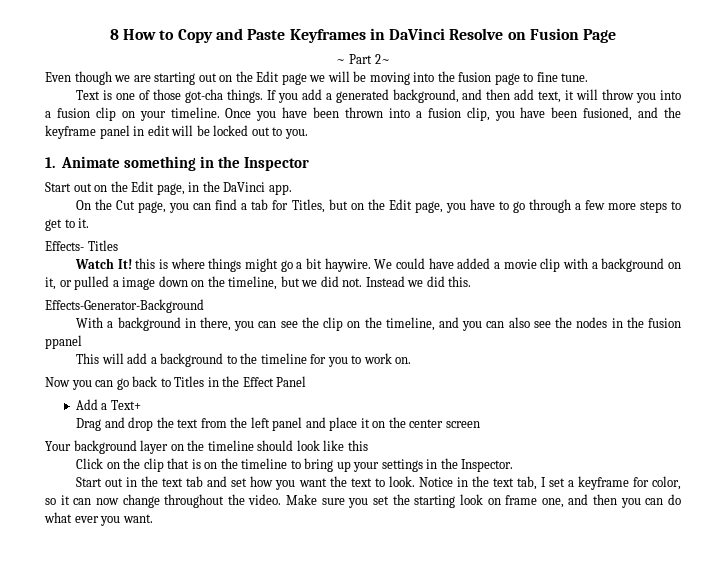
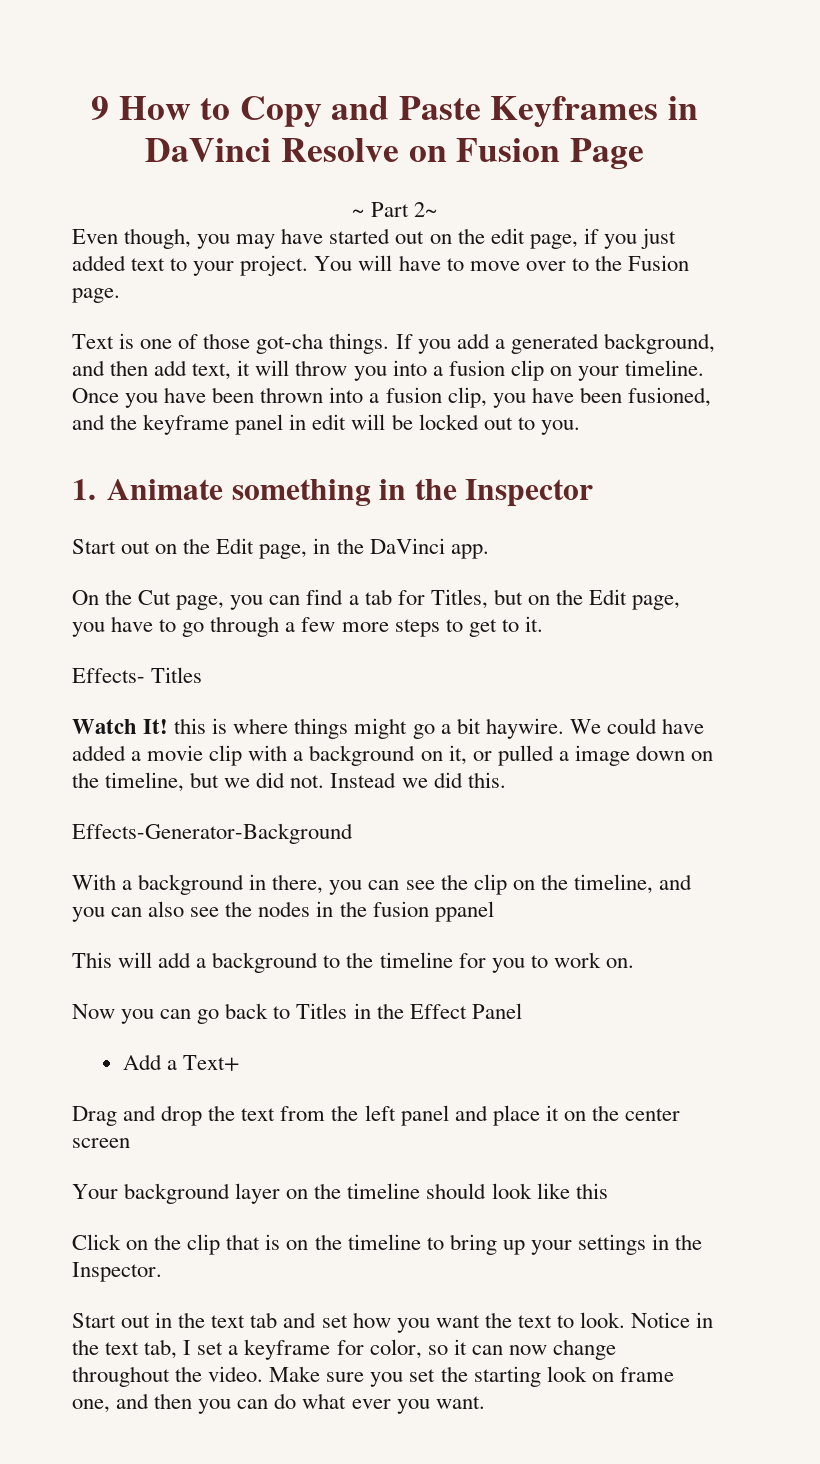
- 8 How to Copy and Paste Keyframes in DaVinci Resolve on Fusion Page
+ 9 How to Copy and Paste Keyframes in DaVinci Resolve on Fusion Page
- Even though we are starting out on the Edit page we will be moving into the fusion page to fine tune.
+ Even though, you may have started out on the edit page, if you just added text to your project. You will have to move over to the Fusion page.

